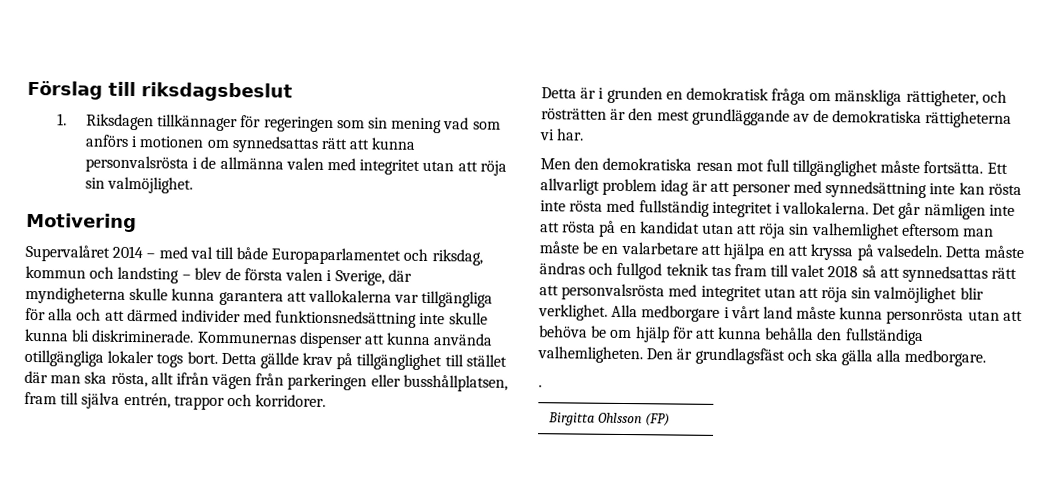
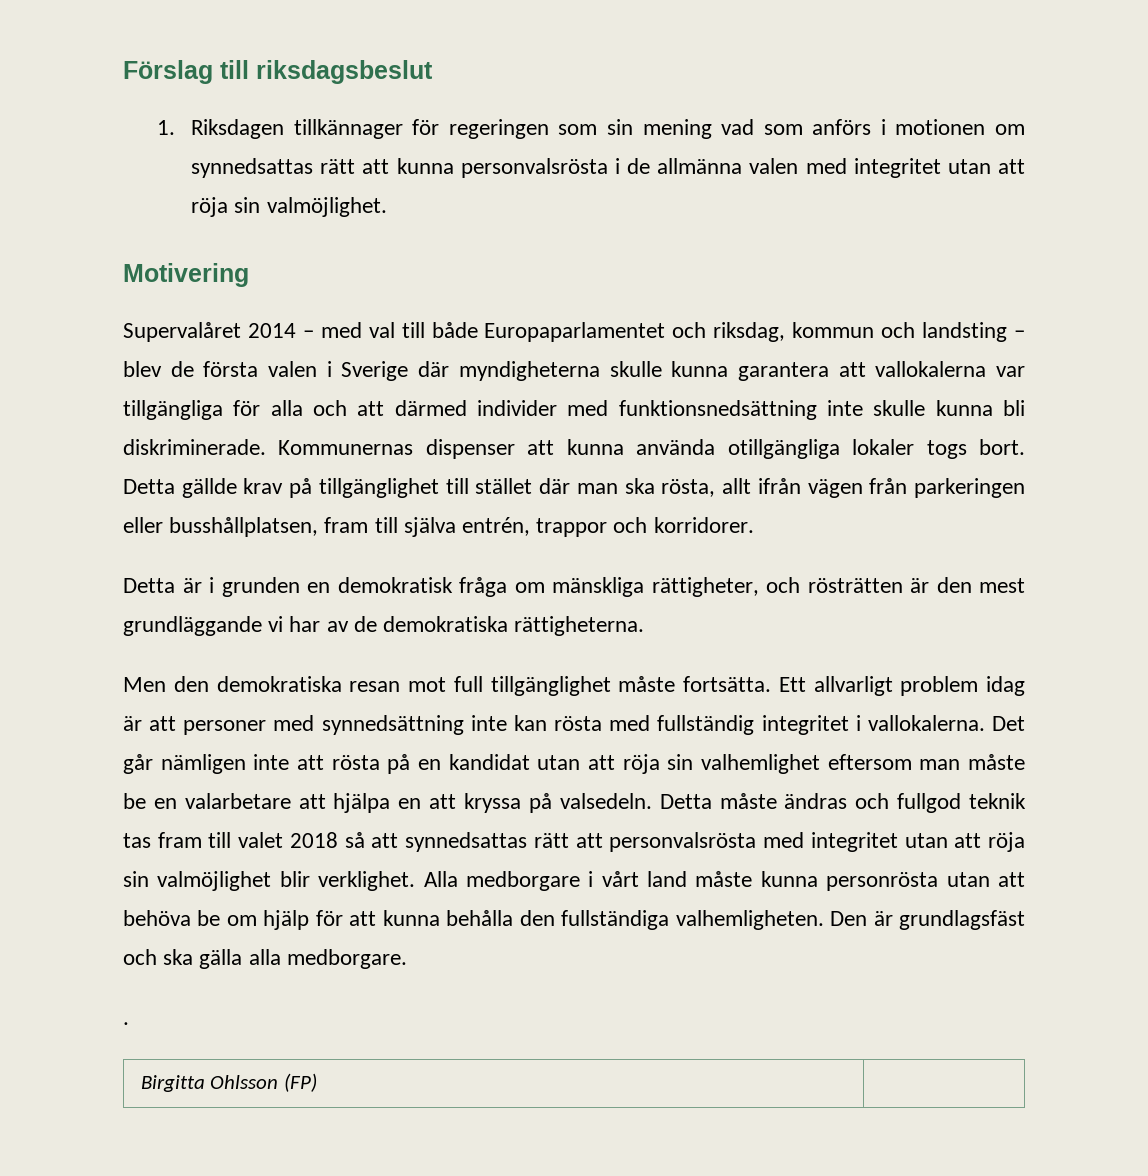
- Supervalåret 2014 – med val till både Europaparlamentet och riksdag, kommun och landsting – blev de första valen i Sverige, där myndigheterna skulle kunna garantera att vallokalerna var tillgängliga för alla och att därmed individer med funktionsnedsättning inte skulle kunna bli diskriminerade.
+ Supervalåret 2014 – med val till både Europaparlamentet och riksdag, kommun och landsting – blev de första valen i Sverige där myndigheterna skulle kunna garantera att vallokalerna var tillgängliga för alla och att därmed individer med funktionsnedsättning inte skulle kunna bli diskriminerade.
- Detta är i grunden en demokratisk fråga om mänskliga rättigheter, och rösträtten är den mest grundläggande av de demokratiska rättigheterna vi har.
+ Detta är i grunden en demokratisk fråga om mänskliga rättigheter, och rösträtten är den mest grundläggande vi har av de demokratiska rättigheterna.
- Ett allvarligt problem idag är att personer med synnedsättning inte kan rösta inte rösta med fullständig integritet i vallokalerna.
+ Ett allvarligt problem idag är att personer med synnedsättning inte kan rösta med fullständig integritet i vallokalerna.

